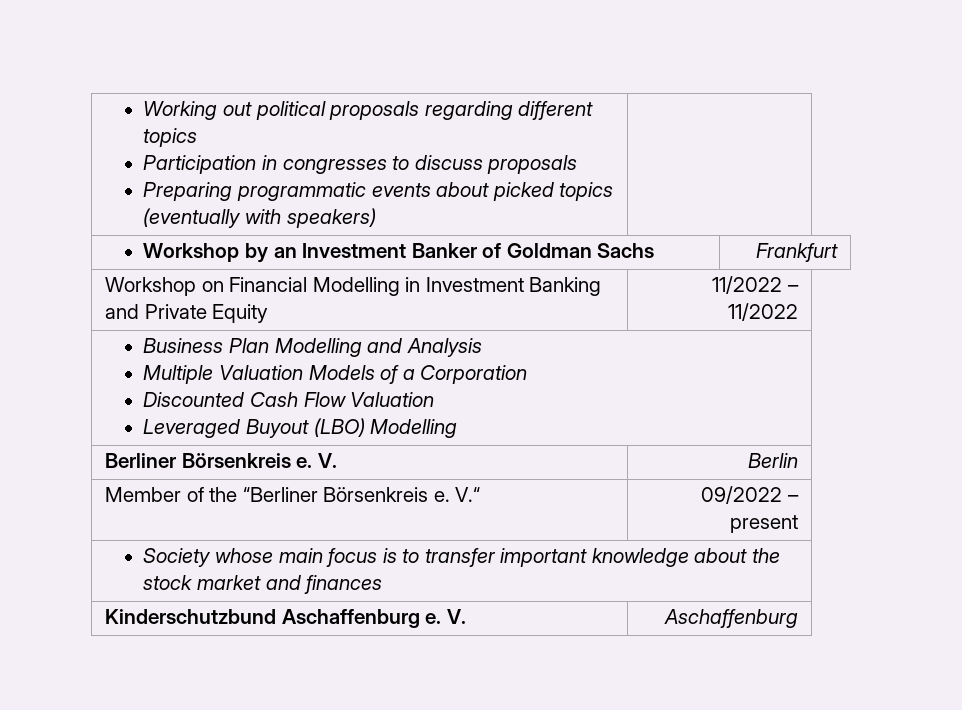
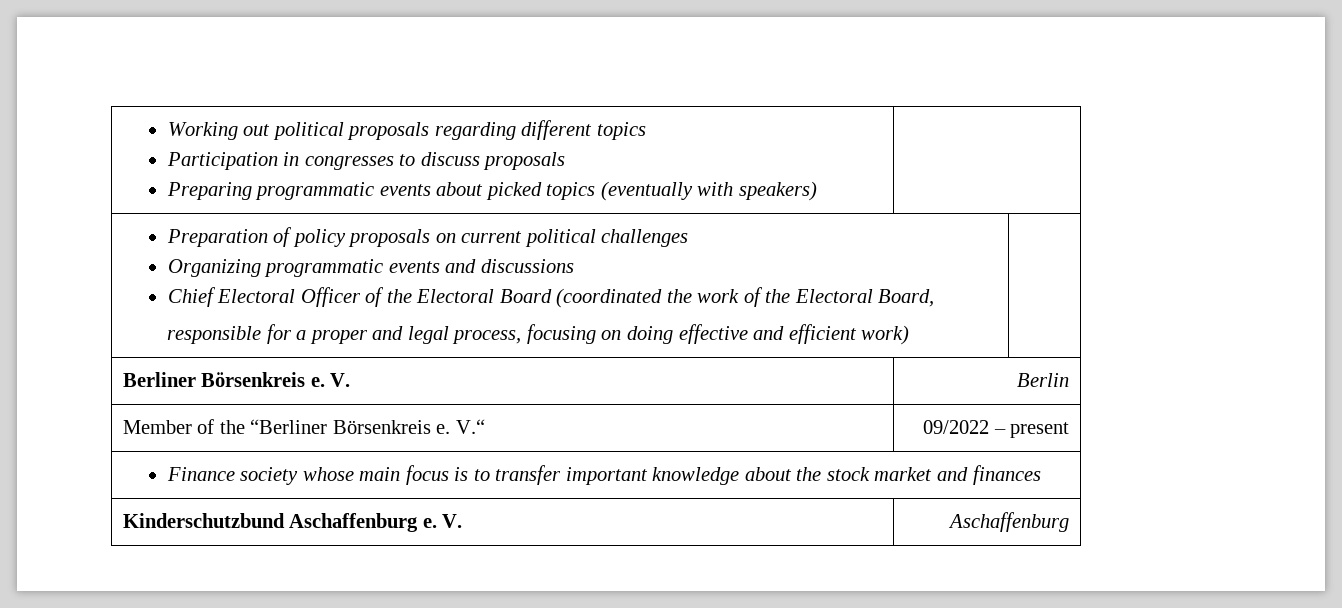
- Workshop by an Investment Banker of Goldman Sachs | Frankfurt
- Workshop on Financial Modelling in Investment Banking and Private Equity | 11/2022 – 11/2022
- Business Plan Modelling and Analysis
- Multiple Valuation Models of a Corporation
- Discounted Cash Flow Valuation
- Leveraged Buyout (LBO) Modelling
+ Preparation of policy proposals on current political challenges
+ Organizing programmatic events and discussions
+ Chief Electoral Officer of the Electoral Board (coordinated the work of the Electoral Board,
+ responsible for a proper and legal process, focusing on doing effective and efficient work)
- Society whose main focus is to transfer important knowledge about the stock market and finances
+ Finance society whose main focus is to transfer important knowledge about the stock market and finances

